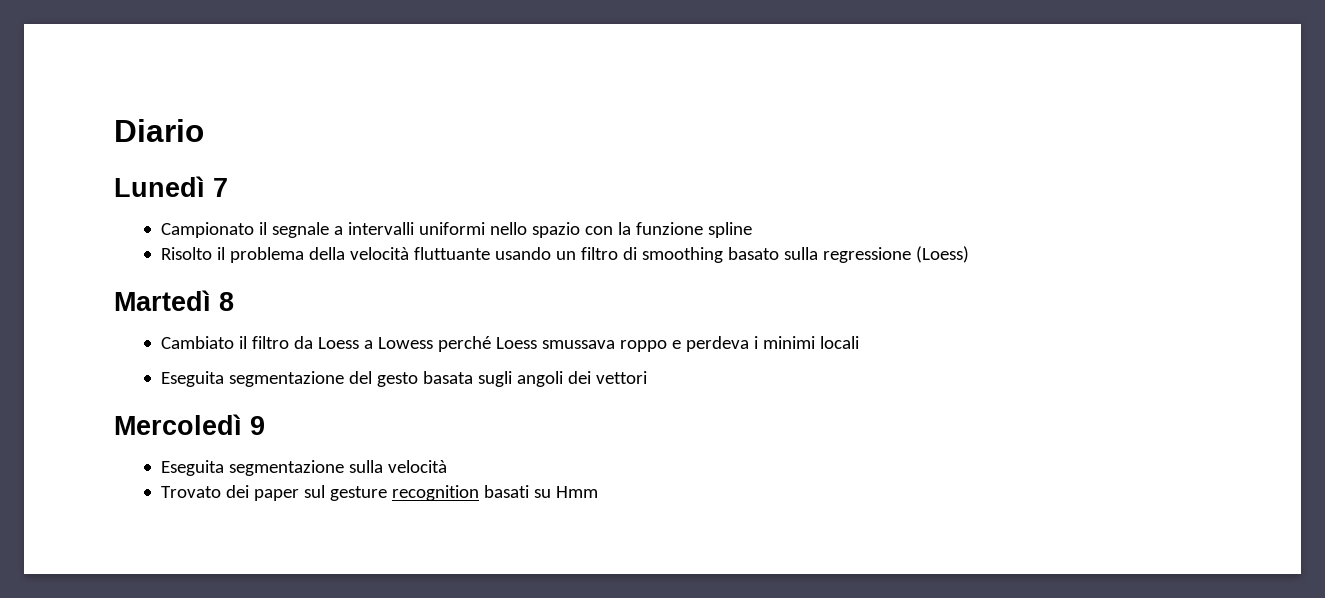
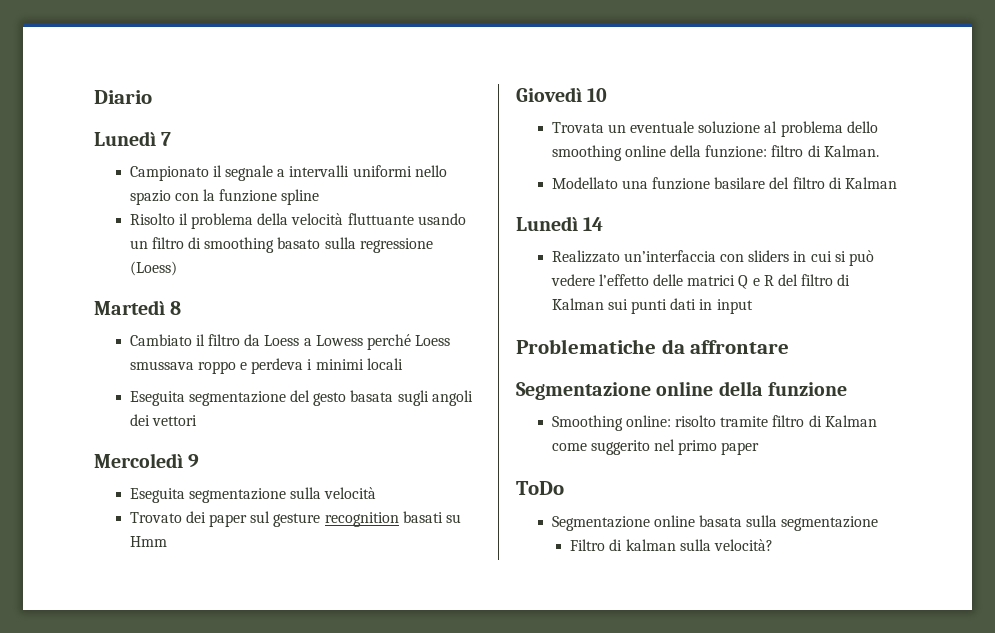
+ Giovedì 10
+ Trovata un eventuale soluzione al problema dello smoothing online della funzione: filtro di Kalman.
+ Modellato una funzione basilare del filtro di Kalman
+ Lunedì 14
+ Realizzato un’interfaccia con sliders in cui si può vedere l’effetto delle matrici Q e R del filtro di Kalman sui punti dati in input
+ Problematiche da affrontare
+ Segmentazione online della funzione
+ Smoothing online: risolto tramite filtro di Kalman come suggerito nel primo paper
+ ToDo
+ Segmentazione online basata sulla segmentazione
+ Filtro di kalman sulla velocità?

